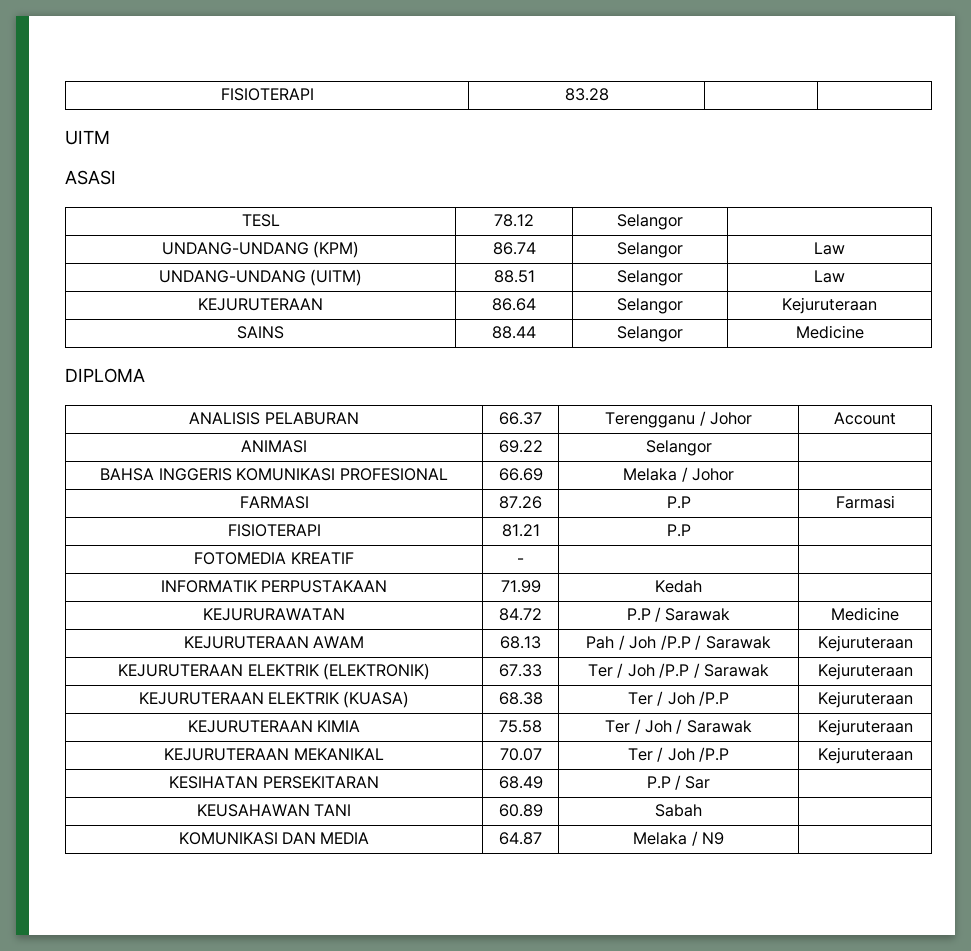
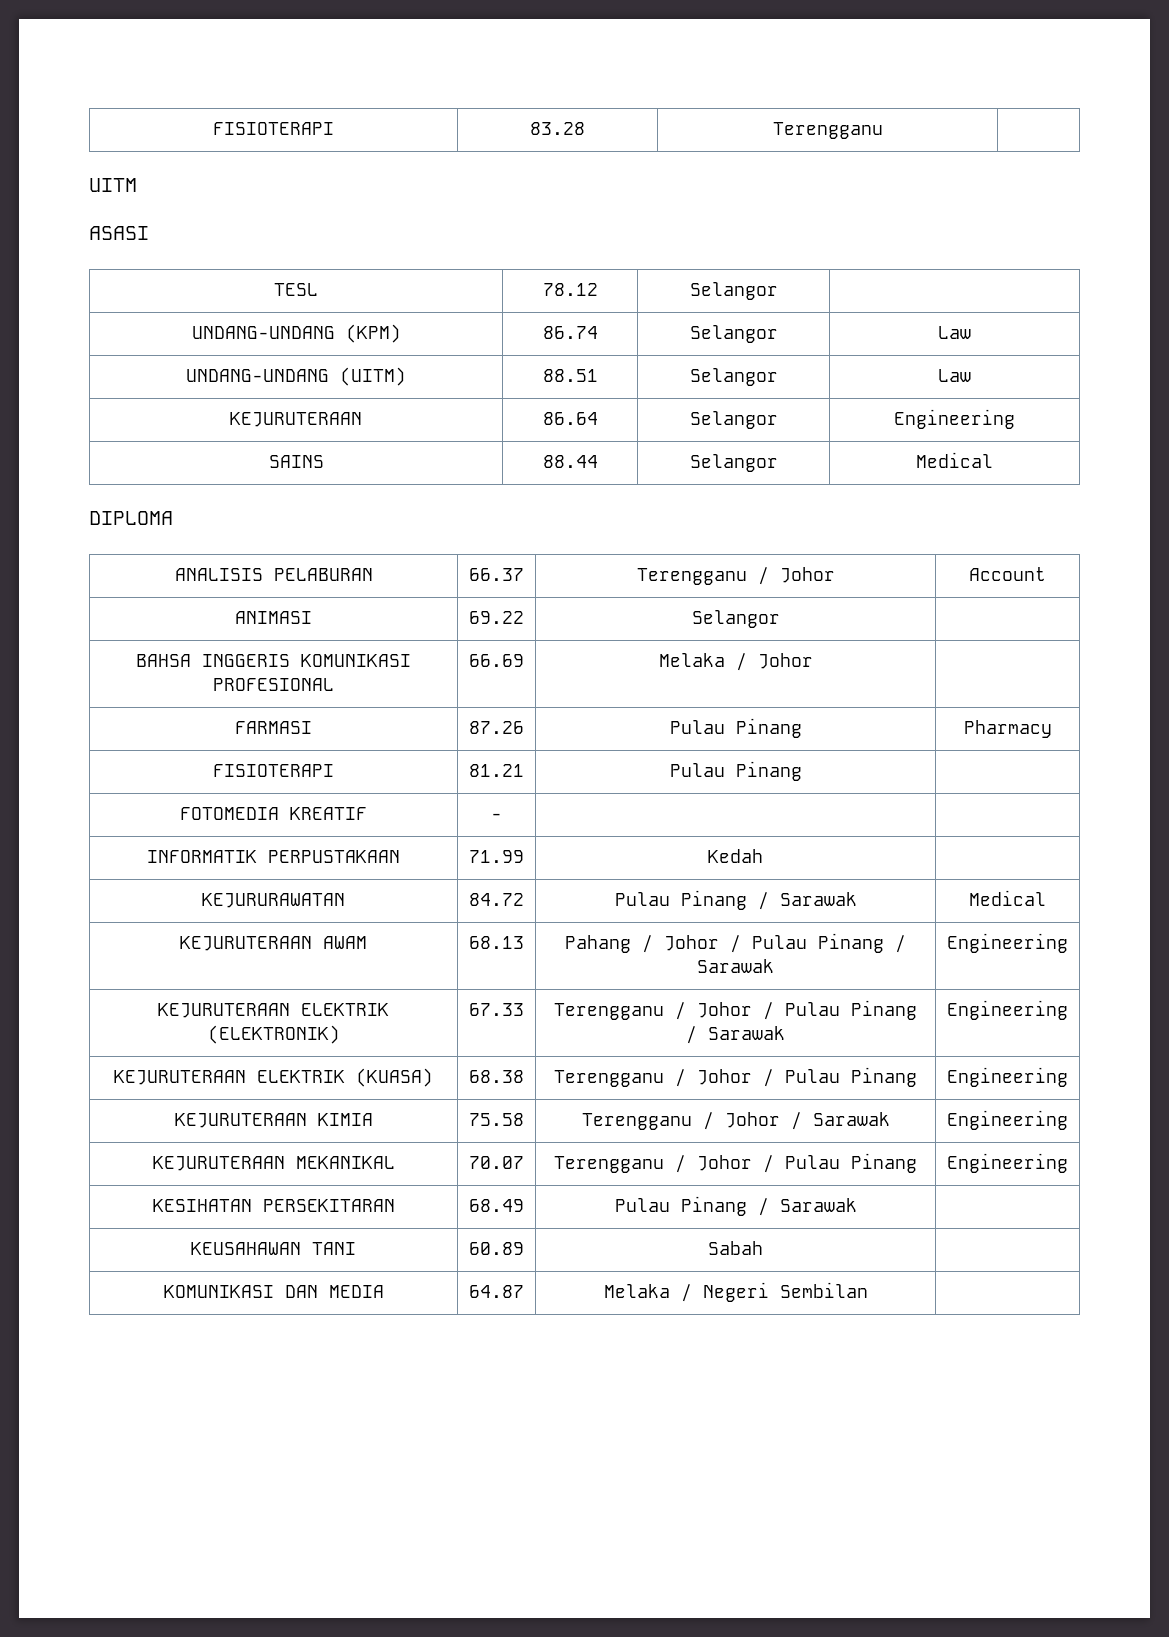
- FISIOTERAPI | 83.28 | |
+ FISIOTERAPI | 83.28 | Terengganu |
- KEJURUTERAAN | 86.64 | Selangor | Kejuruteraan
+ KEJURUTERAAN | 86.64 | Selangor | Engineering
- SAINS | 88.44 | Selangor | Medicine
+ SAINS | 88.44 | Selangor | Medical
- FARMASI | 87.26 | P.P | Farmasi
+ FARMASI | 87.26 | Pulau Pinang | Pharmacy
- FISIOTERAPI | 81.21 | P.P |
+ FISIOTERAPI | 81.21 | Pulau Pinang |
- KEJURURAWATAN | 84.72 | P.P / Sarawak | Medicine
+ KEJURURAWATAN | 84.72 | Pulau Pinang / Sarawak | Medical
- KEJURUTERAAN AWAM | 68.13 | Pah / Joh /P.P / Sarawak | Kejuruteraan
+ KEJURUTERAAN AWAM | 68.13 | Pahang / Johor / Pulau Pinang / Sarawak | Engineering
- KEJURUTERAAN ELEKTRIK (ELEKTRONIK) | 67.33 | Ter / Joh /P.P / Sarawak | Kejuruteraan
+ KEJURUTERAAN ELEKTRIK (ELEKTRONIK) | 67.33 | Terengganu / Johor / Pulau Pinang / Sarawak | Engineering
- KEJURUTERAAN ELEKTRIK (KUASA) | 68.38 | Ter / Joh /P.P | Kejuruteraan
+ KEJURUTERAAN ELEKTRIK (KUASA) | 68.38 | Terengganu / Johor / Pulau Pinang | Engineering
- KEJURUTERAAN KIMIA | 75.58 | Ter / Joh / Sarawak | Kejuruteraan
+ KEJURUTERAAN KIMIA | 75.58 | Terengganu / Johor / Sarawak | Engineering
- KEJURUTERAAN MEKANIKAL | 70.07 | Ter / Joh /P.P | Kejuruteraan
+ KEJURUTERAAN MEKANIKAL | 70.07 | Terengganu / Johor / Pulau Pinang | Engineering
- KESIHATAN PERSEKITARAN | 68.49 | P.P / Sar |
+ KESIHATAN PERSEKITARAN | 68.49 | Pulau Pinang / Sarawak |
- KOMUNIKASI DAN MEDIA | 64.87 | Melaka / N9 |
+ KOMUNIKASI DAN MEDIA | 64.87 | Melaka / Negeri Sembilan |

